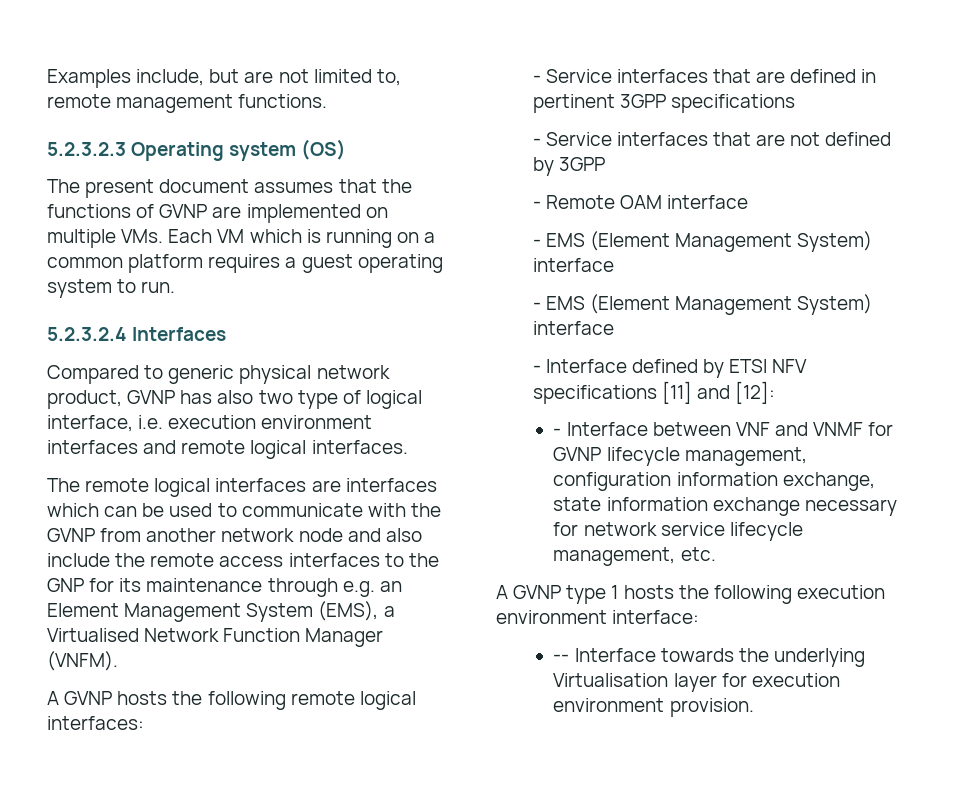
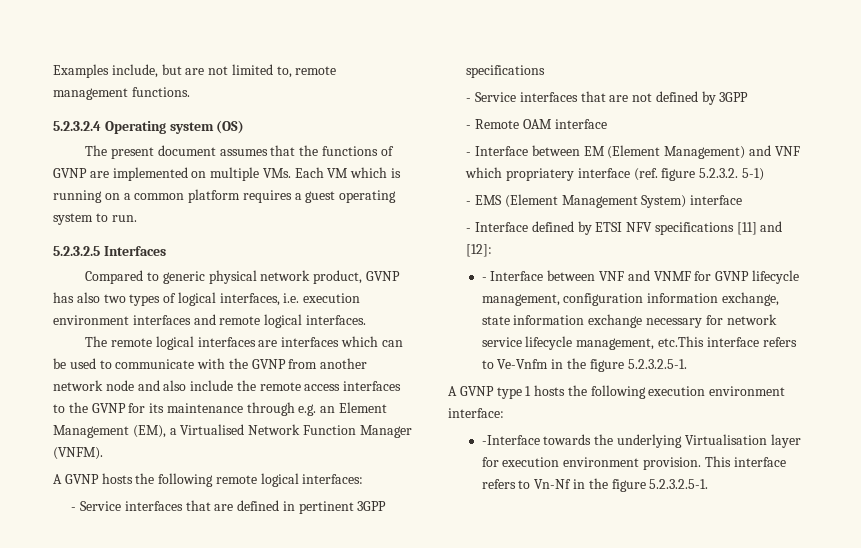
- 5.2.3.2.3 Operating system (OS)
+ 5.2.3.2.4 Operating system (OS)
- 5.2.3.2.4 Interfaces
+ 5.2.3.2.5 Interfaces
- Compared to generic physical network product, GVNP has also two type of logical interface, i.e. execution environment interfaces and remote logical interfaces.
+ Compared to generic physical network product, GVNP has also two types of logical interfaces, i.e. execution environment interfaces and remote logical interfaces.
- The remote logical interfaces are interfaces which can be used to communicate with the GVNP from another network node and also include the remote access interfaces to the GNP for its maintenance through e.g. an Element Management System (EMS), a Virtualised Network Function Manager (VNFM).
+ The remote logical interfaces are interfaces which can be used to communicate with the GVNP from another network node and also include the remote access interfaces to the GVNP for its maintenance through e.g. an Element Management (EM), a Virtualised Network Function Manager (VNFM).
  - Remote OAM interface
- - EMS (Element Management System) interface
+ - Interface between EM (Element Management) and VNF which propriatery interface (ref. figure 5.2.3.2. 5-1)
- - Interface between VNF and VNMF for GVNP lifecycle management, configuration information exchange, state information exchange necessary for network service lifecycle management, etc.
+ - Interface between VNF and VNMF for GVNP lifecycle management, configuration information exchange, state information exchange necessary for network service lifecycle management, etc.This interface refers to Ve-Vnfm in the figure 5.2.3.2.5-1.
- -- Interface towards the underlying Virtualisation layer for execution environment provision.
+ -Interface towards the underlying Virtualisation layer for execution environment provision.
+ This interface refers to Vn-Nf in the figure 5.2.3.2.5-1.

